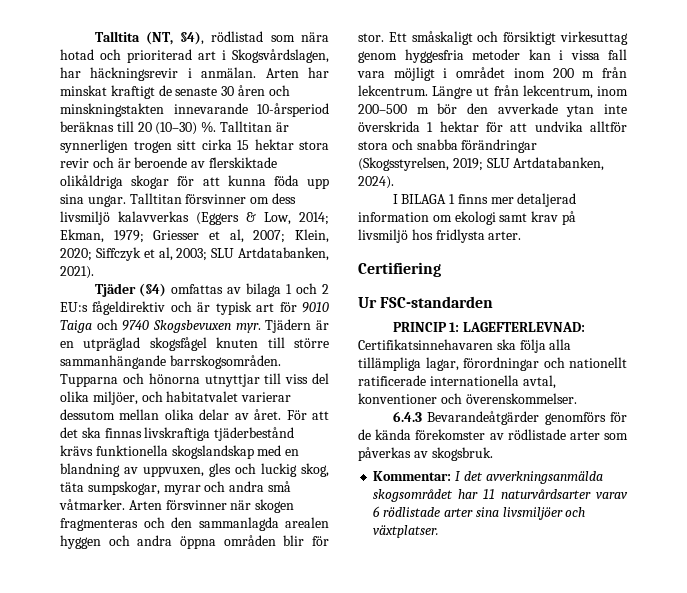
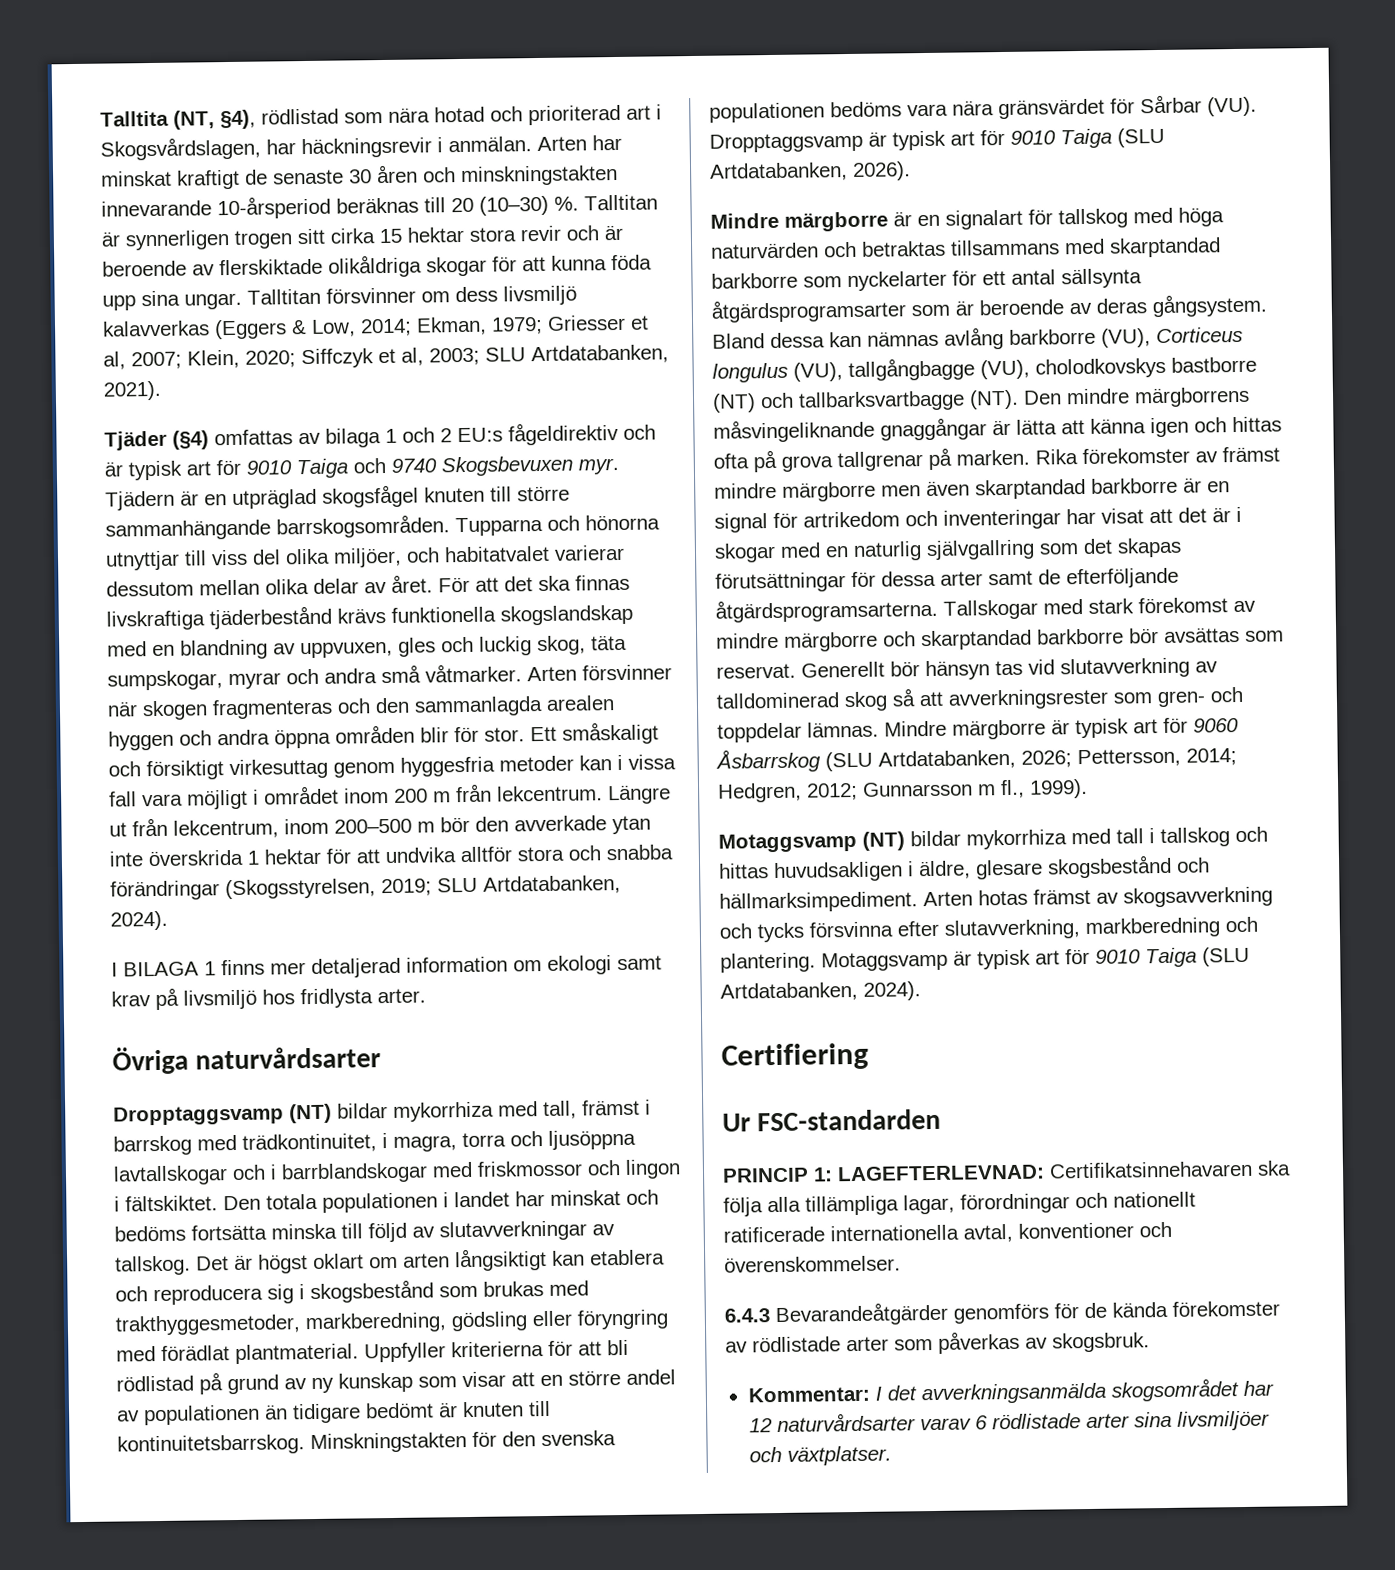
+ Övriga naturvårdsarter
+ Dropptaggsvamp (NT) bildar mykorrhiza med tall, främst i barrskog med trädkontinuitet, i magra, torra och ljusöppna lavtallskogar och i barrblandskogar med friskmossor och lingon i fältskiktet. Den totala populationen i landet har minskat och bedöms fortsätta minska till följd av slutavverkningar av tallskog. Det är högst oklart om arten långsiktigt kan etablera och reproducera sig i skogsbestånd som brukas med trakthyggesmetoder, markberedning, gödsling eller föryngring med förädlat plantmaterial. Uppfyller kriterierna för att bli rödlistad på grund av ny kunskap som visar att en större andel av populationen än tidigare bedömt är knuten till kontinuitetsbarrskog. Minskningstakten för den svenska populationen bedöms vara nära gränsvärdet för Sårbar (VU). Dropptaggsvamp är typisk art för 9010 Taiga (SLU Artdatabanken, 2026).
+ Mindre märgborre är en signalart för tallskog med höga naturvärden och betraktas tillsammans med skarptandad barkborre som nyckelarter för ett antal sällsynta åtgärdsprogramsarter som är beroende av deras gångsystem. Bland dessa kan nämnas avlång barkborre (VU), Corticeus longulus (VU), tallgångbagge (VU), cholodkovskys bastborre (NT) och tallbarksvartbagge (NT). Den mindre märgborrens måsvingeliknande gnaggångar är lätta att känna igen och hittas ofta på grova tallgrenar på marken. Rika förekomster av främst mindre märgborre men även skarptandad barkborre är en signal för artrikedom och inventeringar har visat att det är i skogar med en naturlig självgallring som det skapas förutsättningar för dessa arter samt de efterföljande åtgärdsprogramsarterna. Tallskogar med stark förekomst av mindre märgborre och skarptandad barkborre bör avsättas som reservat. Generellt bör hänsyn tas vid slutavverkning av talldominerad skog så att avverkningsrester som gren- och toppdelar lämnas. Mindre märgborre är typisk art för 9060 Åsbarrskog (SLU Artdatabanken, 2026; Pettersson, 2014; Hedgren, 2012; Gunnarsson m fl., 1999).
+ Motaggsvamp (NT) bildar mykorrhiza med tall i tallskog och hittas huvudsakligen i äldre, glesare skogsbestånd och hällmarksimpediment. Arten hotas främst av skogsavverkning och tycks försvinna efter slutavverkning, markberedning och plantering. Motaggsvamp är typisk art för 9010 Taiga (SLU Artdatabanken, 2024).
- Kommentar: I det avverkningsanmälda skogsområdet har 11 naturvårdsarter varav 6 rödlistade arter sina livsmiljöer och växtplatser.
+ Kommentar: I det avverkningsanmälda skogsområdet har 12 naturvårdsarter varav 6 rödlistade arter sina livsmiljöer och växtplatser.

